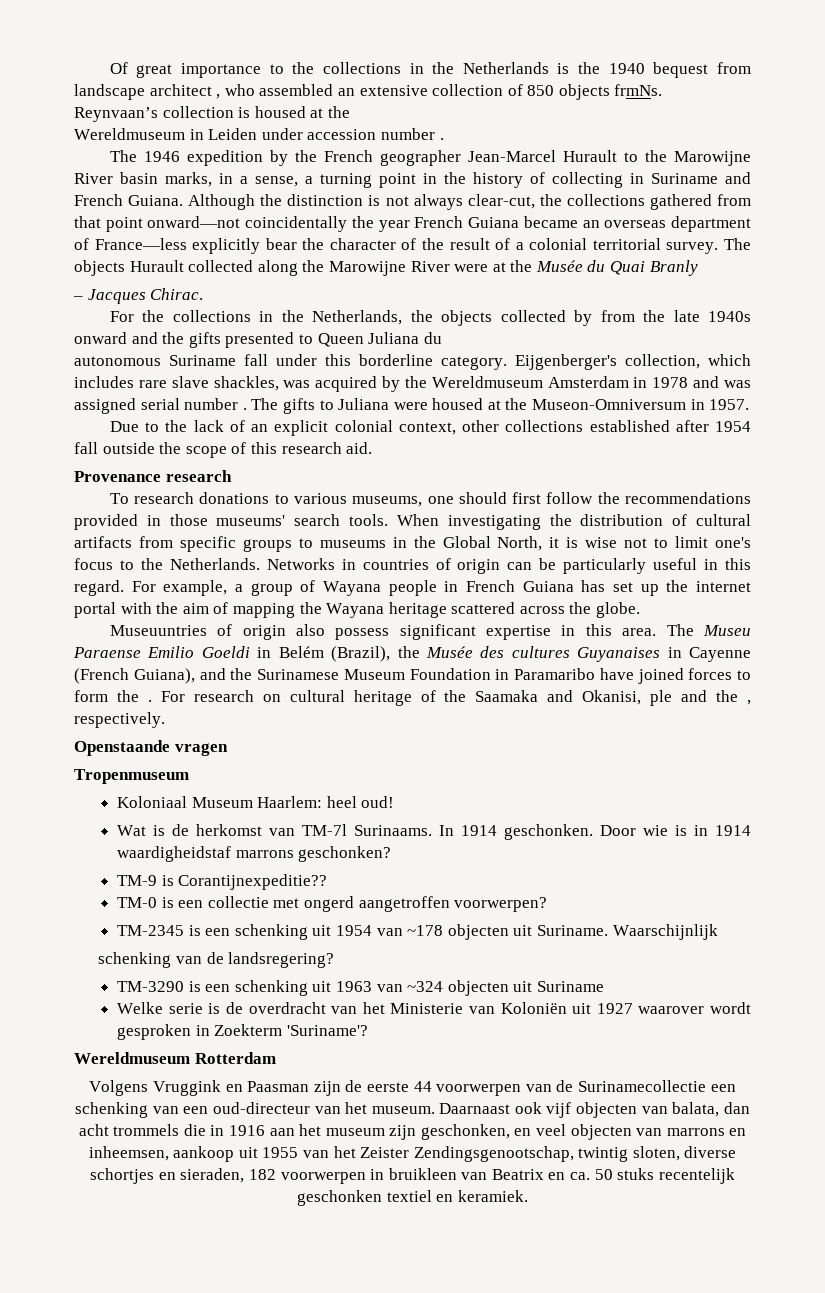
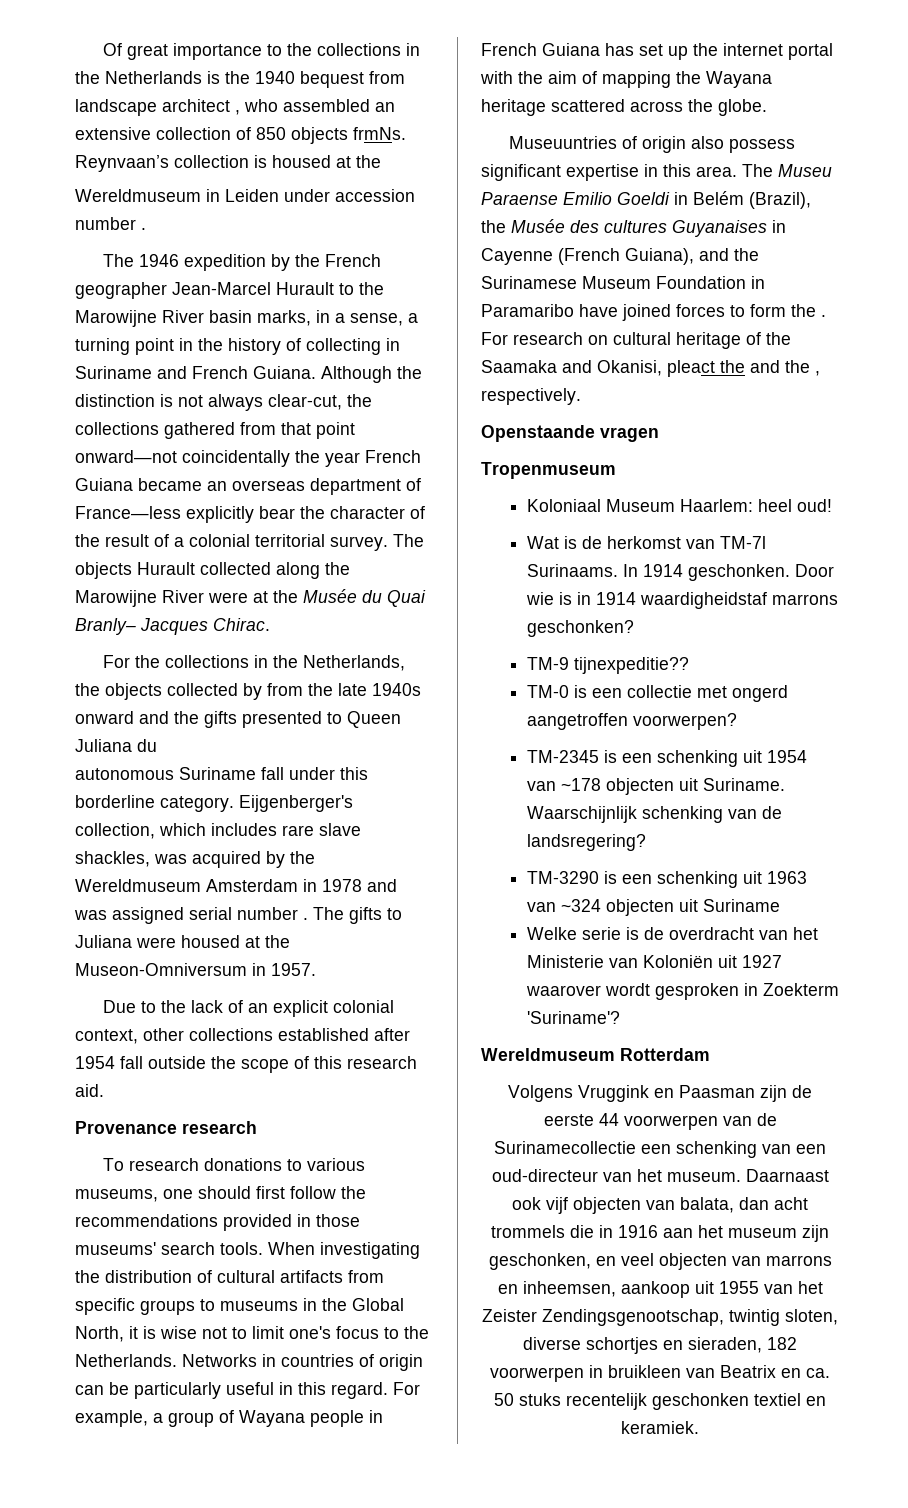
- The objects Hurault collected along the Marowijne River were at the Musée du Quai Branly
- – Jacques Chirac.
+ The objects Hurault collected along the Marowijne River were at the Musée du Quai Branly– Jacques Chirac.
- For research on cultural heritage of the Saamaka and Okanisi, ple and the , respectively.
+ For research on cultural heritage of the Saamaka and Okanisi, pleact the and the , respectively.
- TM-9 is Corantijnexpeditie??
+ TM-9 tijnexpeditie??
- Waarschijnlijk
- schenking van de landsregering?
+ Waarschijnlijk schenking van de landsregering?

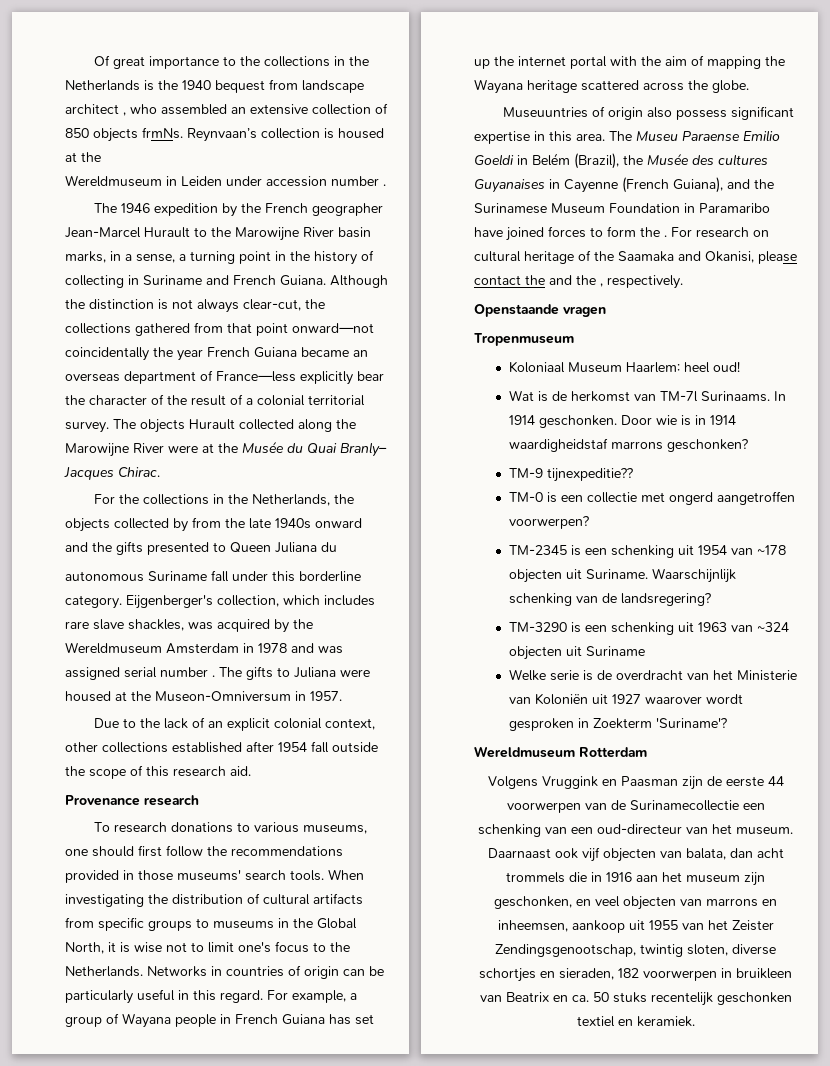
- For research on cultural heritage of the Saamaka and Okanisi, pleact the and the , respectively.
+ For research on cultural heritage of the Saamaka and Okanisi, please contact the and the , respectively.

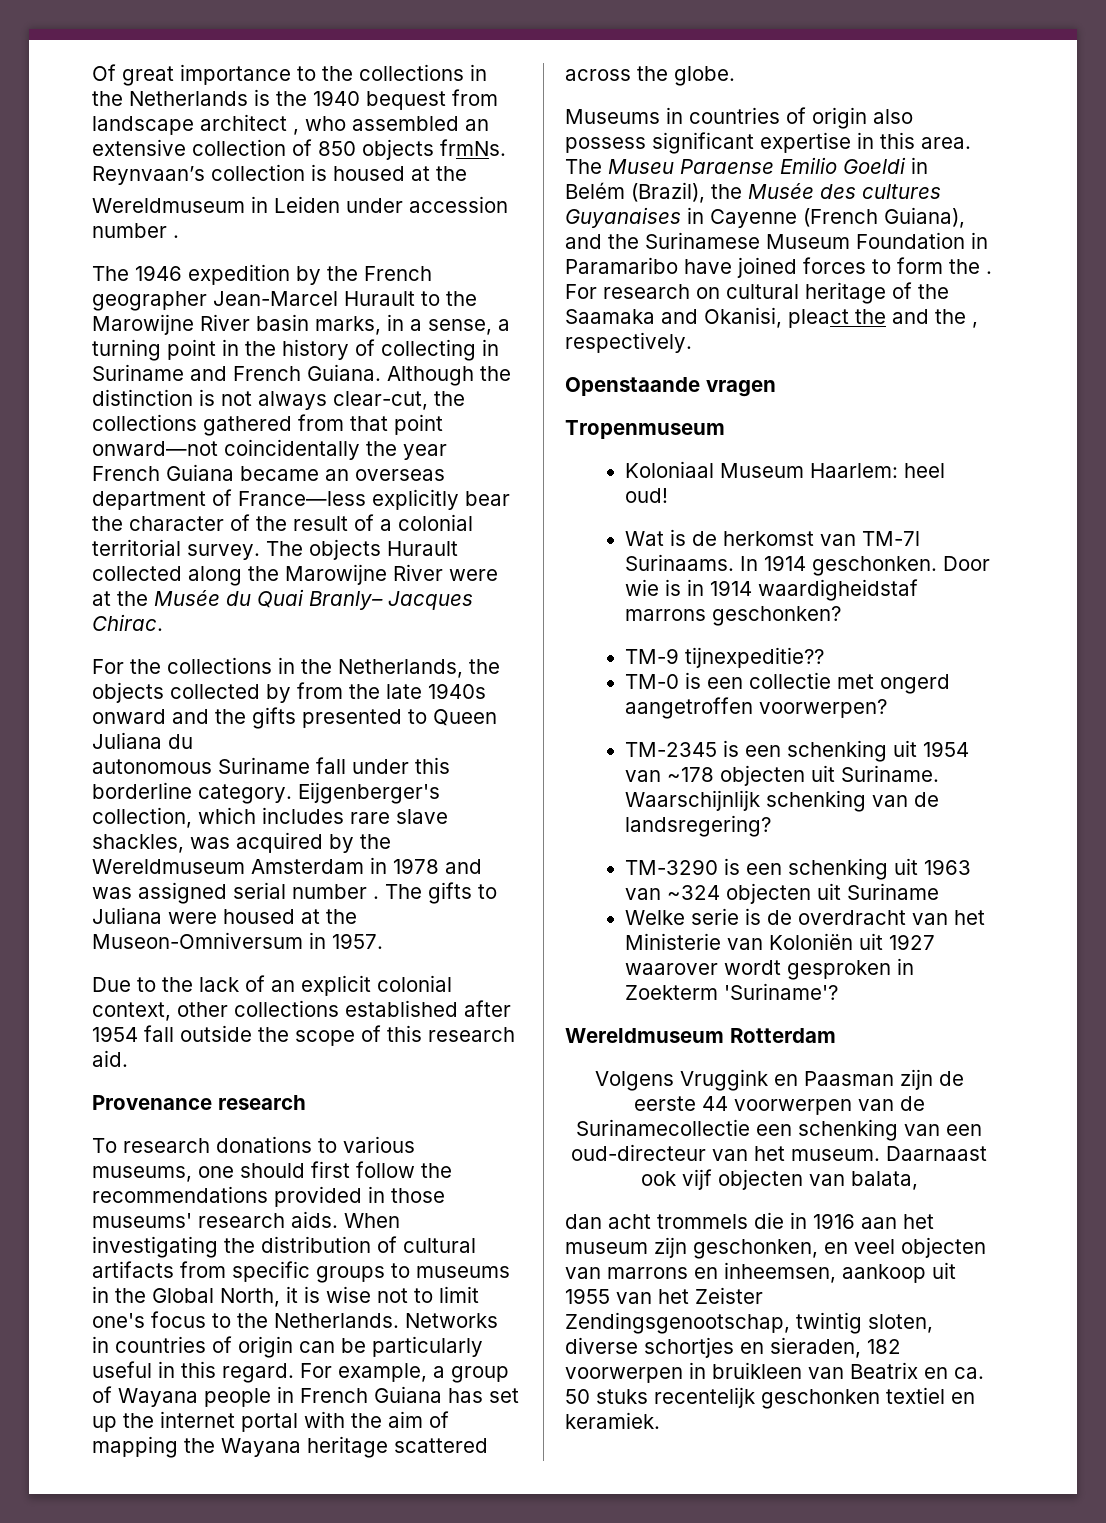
- To research donations to various museums, one should first follow the recommendations provided in those museums' search tools.
+ To research donations to various museums, one should first follow the recommendations provided in those museums' research aids.
- Museuuntries of origin also possess significant expertise in this area.
+ Museums in countries of origin also possess significant expertise in this area.
- For research on cultural heritage of the Saamaka and Okanisi, please contact the and the , respectively.
+ For research on cultural heritage of the Saamaka and Okanisi, pleact the and the , respectively.
- Daarnaast ook vijf objecten van balata, dan acht trommels die in 1916 aan het museum zijn geschonken, en veel objecten van marrons en inheemsen, aankoop uit 1955 van het Zeister Zendingsgenootschap, twintig sloten, diverse schortjes en sieraden, 182 voorwerpen in bruikleen van Beatrix en ca. 50 stuks recentelijk geschonken textiel en keramiek.
+ Daarnaast ook vijf objecten van balata,
+ dan acht trommels die in 1916 aan het museum zijn geschonken, en veel objecten van marrons en inheemsen, aankoop uit 1955 van het Zeister Zendingsgenootschap, twintig sloten, diverse schortjes en sieraden, 182 voorwerpen in bruikleen van Beatrix en ca. 50 stuks recentelijk geschonken textiel en keramiek.

